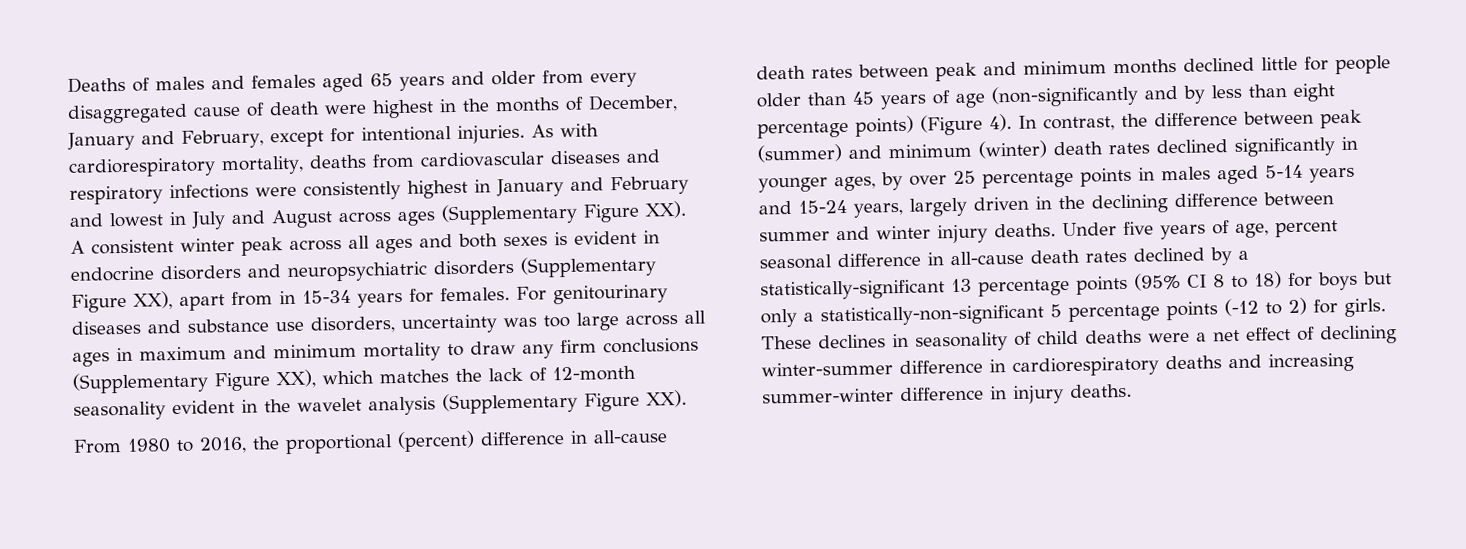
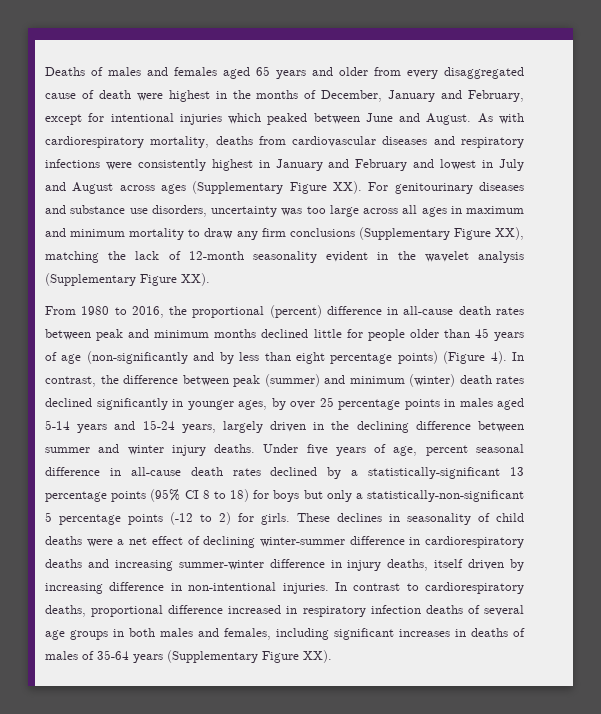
- Deaths of males and females aged 65 years and older from every disaggregated cause of death were highest in the months of December, January and February, except for intentional injuries.
+ Deaths of males and females aged 65 years and older from every disaggregated cause of death were highest in the months of December, January and February, except for intentional injuries which peaked between June and August.
- As with cardiorespiratory mortality, deaths from cardiovascular diseases and respiratory infections were consistently highest in January and February and lowest in July and August across ages (Supplementary Figure XX). A consistent winter peak across all ages and both sexes is evident in endocrine disorders and neuropsychiatric disorders (Supplementary Figure XX), apart from in 15-34 years for females. For genitourinary diseases and substance use disorders, uncertainty was too large across all ages in maximum and minimum mortality to draw any firm conclusions (Supplementary Figure XX), which matches the lack of 12-month seasonality evident in the wavelet analysis (Supplementary Figure XX).
+ As with cardiorespiratory mortality, deaths from cardiovascular diseases and respiratory infections were consistently highest in January and February and lowest in July and August across ages (Supplementary Figure XX). For genitourinary diseases and substance use disorders, uncertainty was too large across all ages in maximum and minimum mortality to draw any firm conclusions (Supplementary Figure XX), matching the lack of 12-month seasonality evident in the wavelet analysis (Supplementary Figure XX).
- These declines in seasonality of child deaths were a net effect of declining winter-summer difference in cardiorespiratory deaths and increasing summer-winter difference in injury deaths.
+ These declines in seasonality of child deaths were a net effect of declining winter-summer difference in cardiorespiratory deaths and increasing summer-winter difference in injury deaths, itself driven by increasing difference in non-intentional injuries. In contrast to cardiorespiratory deaths, proportional difference increased in respiratory infection deaths of several age groups in both males and females, including significant increases in deaths of males of 35-64 years (Supplementary Figure XX).

